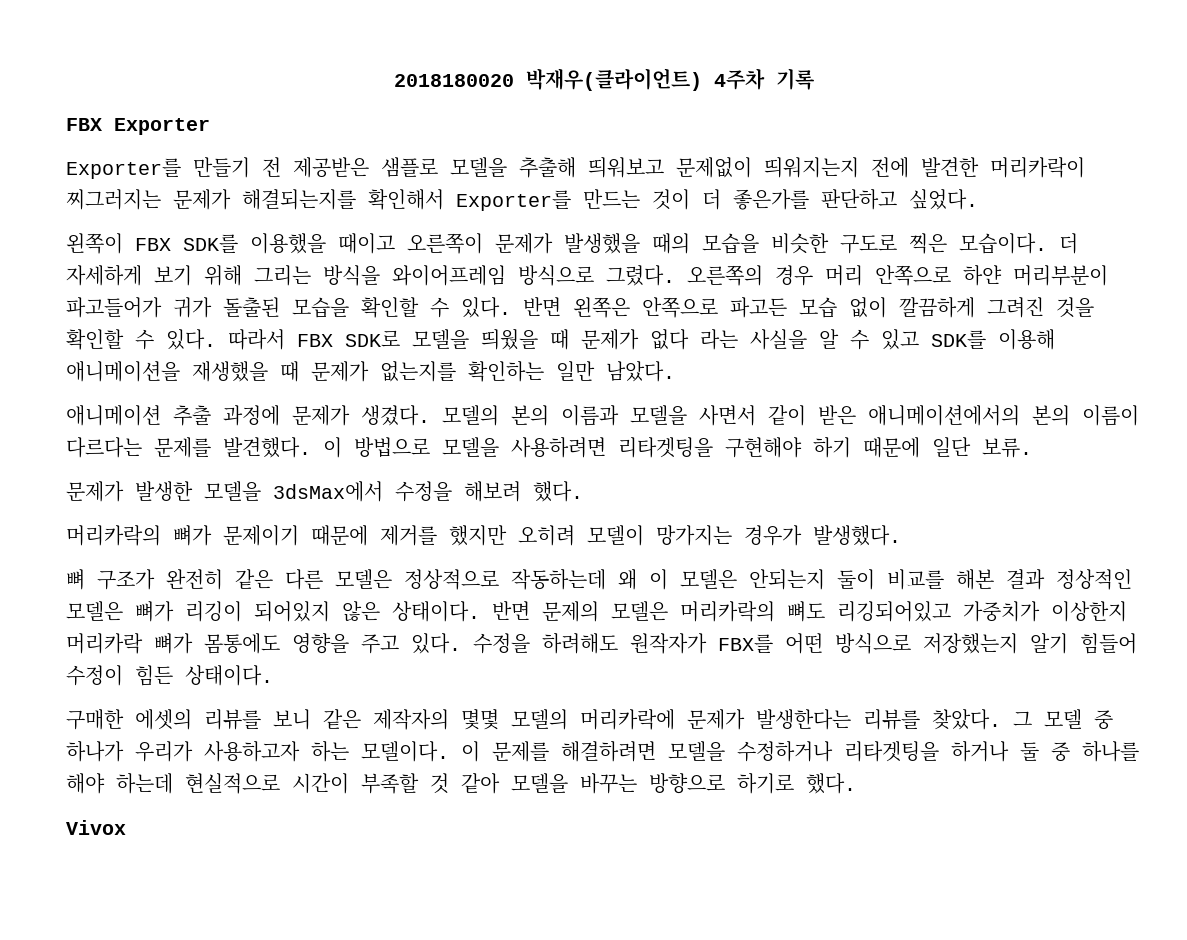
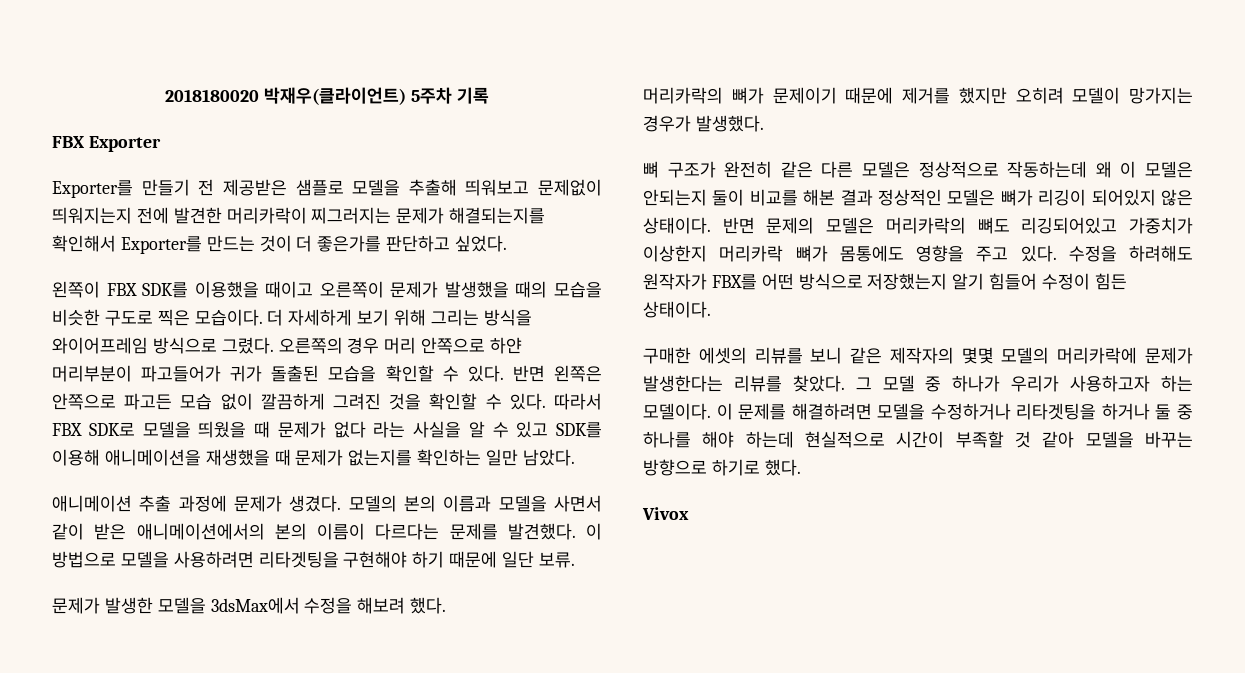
- 2018180020 박재우(클라이언트) 4주차 기록
+ 2018180020 박재우(클라이언트) 5주차 기록

